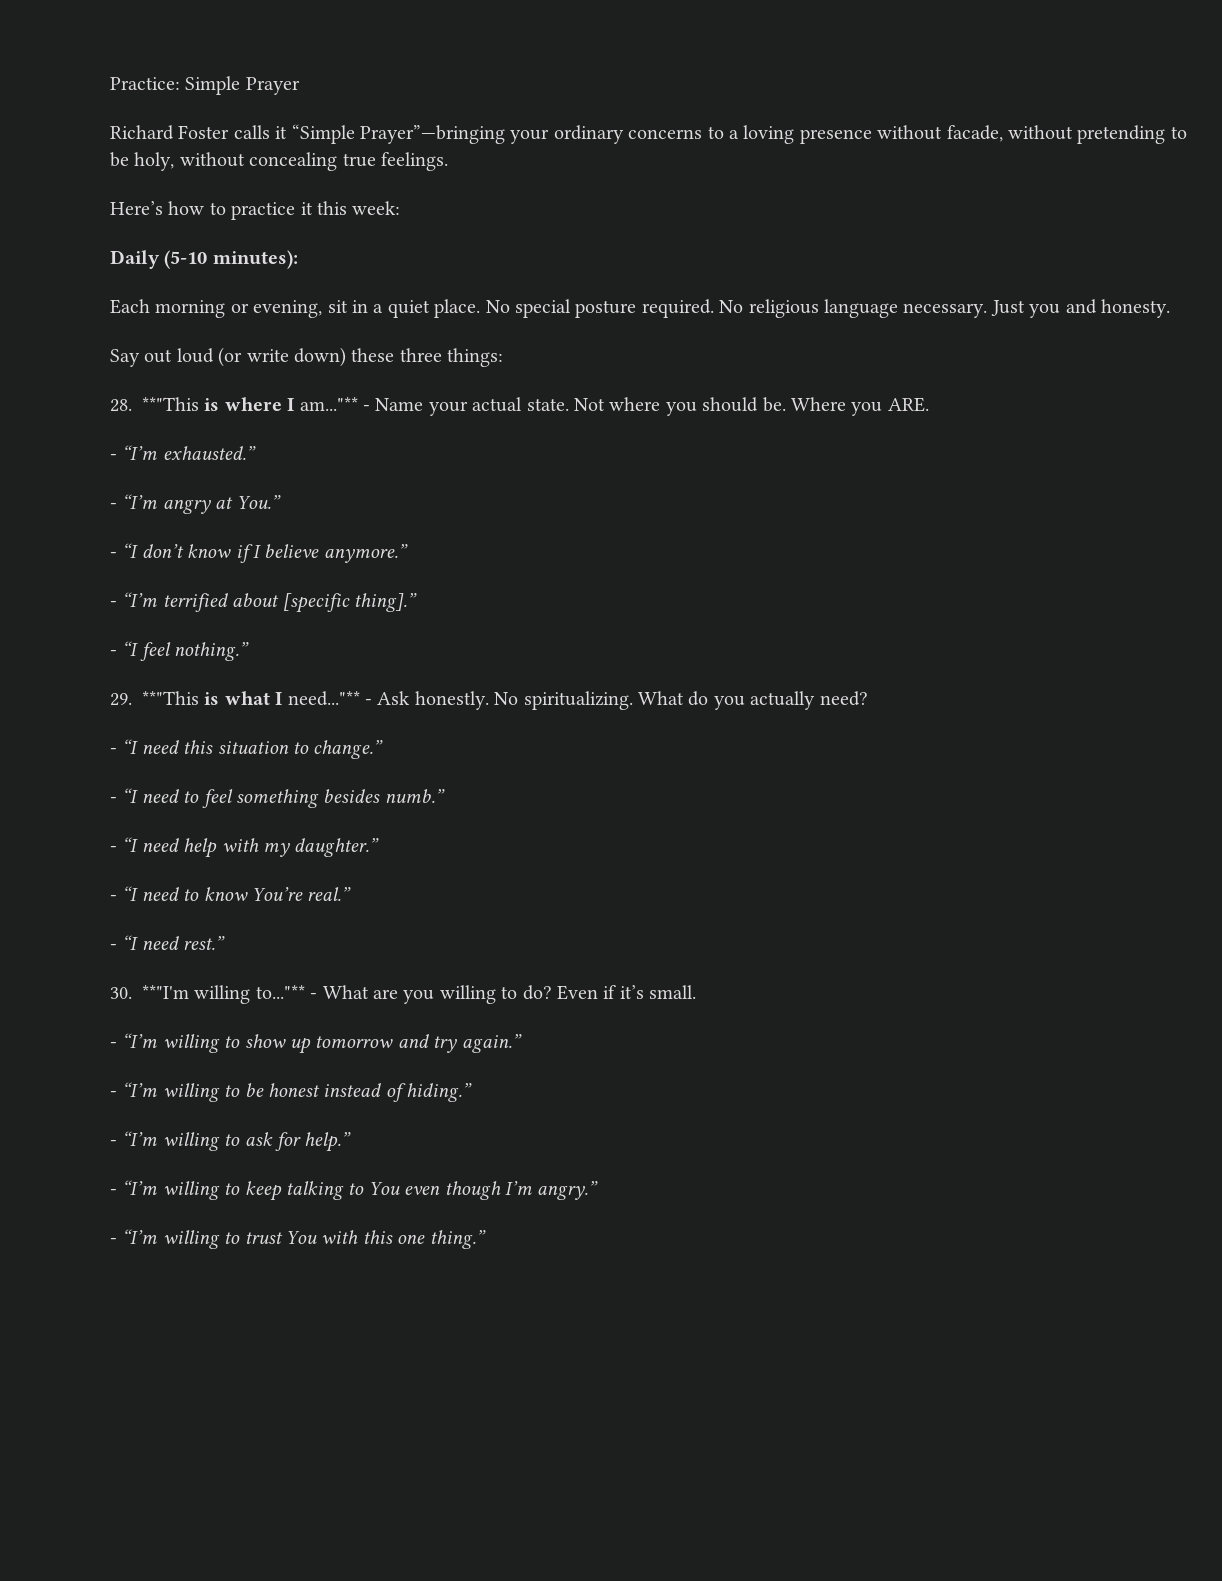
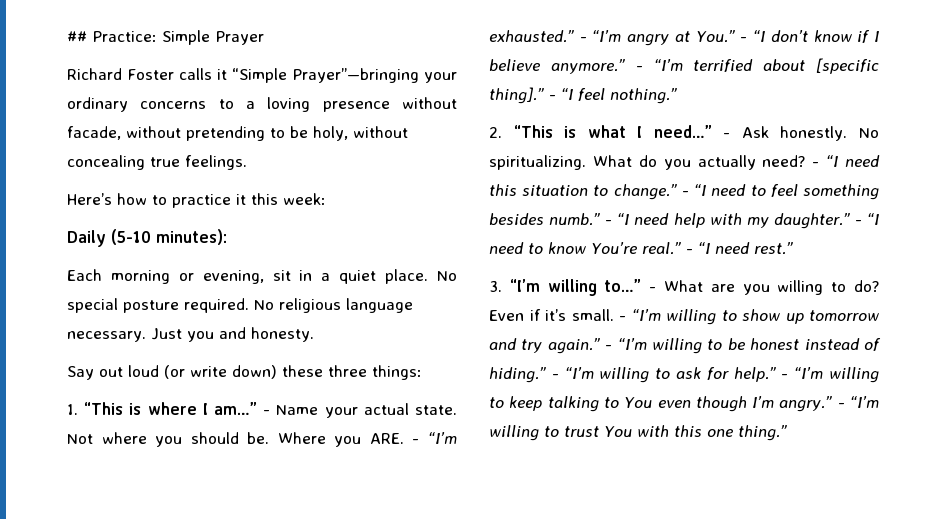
- Practice: Simple Prayer
+ ## Practice: Simple Prayer
- 28. **"This is where I am..."** - Name your actual state.
+ 1. “This is where I am…” - Name your actual state.
- Where you ARE.
- - “I’m exhausted.”
- - “I’m angry at You.”
- - “I don’t know if I believe anymore.”
- - “I’m terrified about [specific thing].”
- - “I feel nothing.”
+ Where you ARE. - “I’m exhausted.” - “I’m angry at You.” - “I don’t know if I believe anymore.” - “I’m terrified about [specific thing].” - “I feel nothing.”
- 29. **"This is what I need..."** - Ask honestly.
+ 2. “This is what I need…” - Ask honestly.
- What do you actually need?
- - “I need this situation to change.”
- - “I need to feel something besides numb.”
- - “I need help with my daughter.”
- - “I need to know You’re real.”
- - “I need rest.”
+ What do you actually need? - “I need this situation to change.” - “I need to feel something besides numb.” - “I need help with my daughter.” - “I need to know You’re real.” - “I need rest.”
- 30. **"I'm willing to..."** - What are you willing to do?
+ 3. “I’m willing to…” - What are you willing to do?
- Even if it’s small.
- - “I’m willing to show up tomorrow and try again.”
- - “I’m willing to be honest instead of hiding.”
- - “I’m willing to ask for help.”
- - “I’m willing to keep talking to You even though I’m angry.”
- - “I’m willing to trust You with this one thing.”
+ Even if it’s small. - “I’m willing to show up tomorrow and try again.” - “I’m willing to be honest instead of hiding.” - “I’m willing to ask for help.” - “I’m willing to keep talking to You even though I’m angry.” - “I’m willing to trust You with this one thing.”

